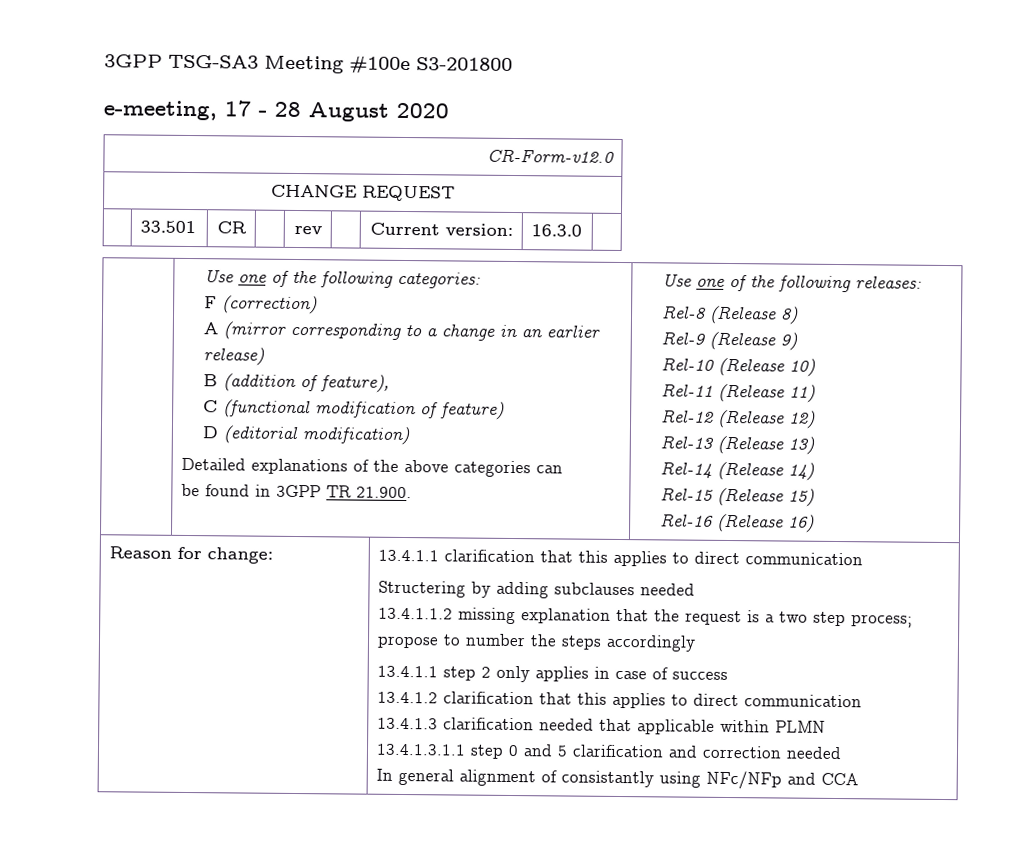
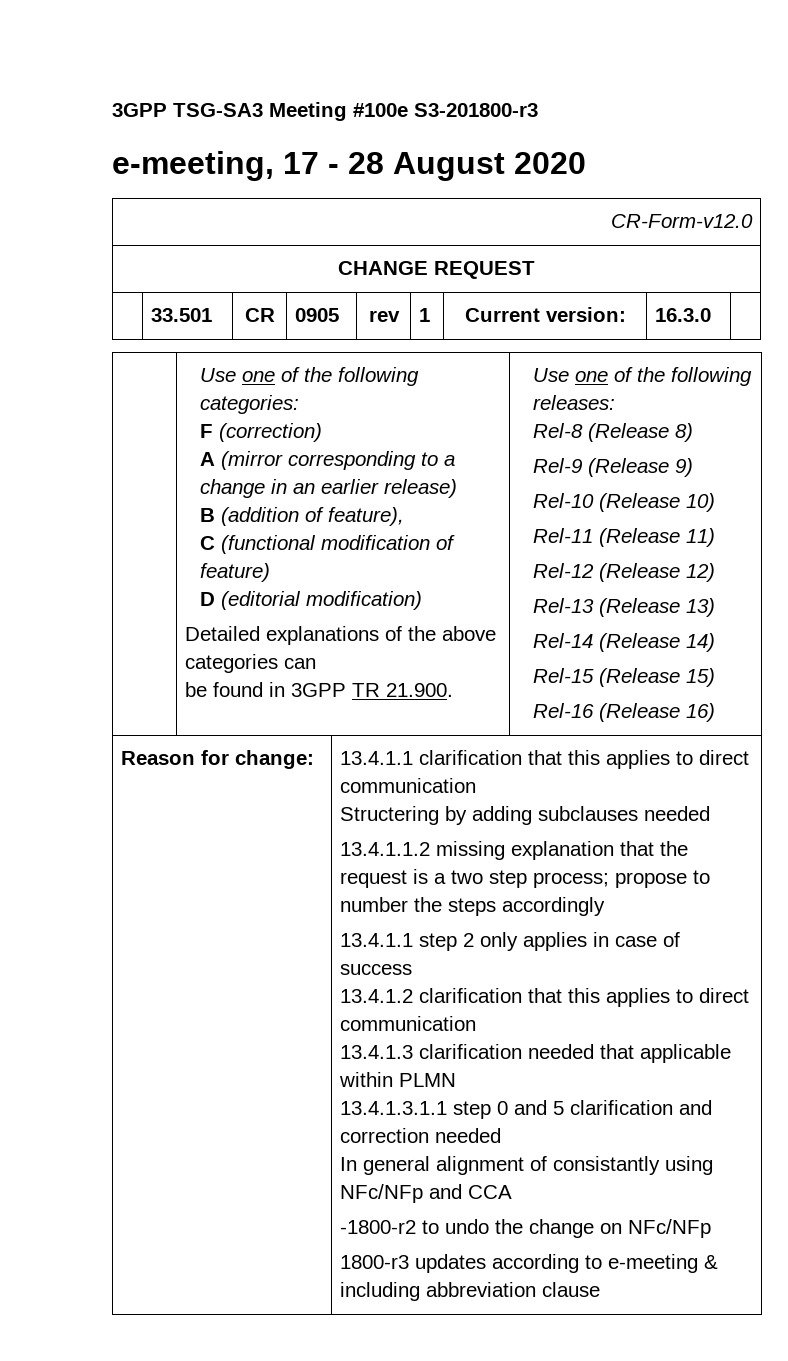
- 3GPP TSG-SA3 Meeting #100e S3-201800
+ 3GPP TSG-SA3 Meeting #100e S3-201800-r3
- | 33.501 | CR | | rev | | Current version: | 16.3.0 |
+ | 33.501 | CR | 0905 | rev | 1 | Current version: | 16.3.0 |
+ -1800-r2 to undo the change on NFc/NFp
+ 1800-r3 updates according to e-meeting & including abbreviation clause

